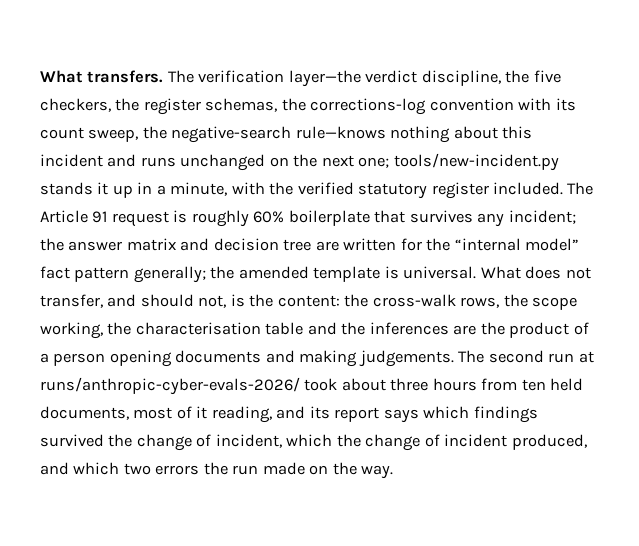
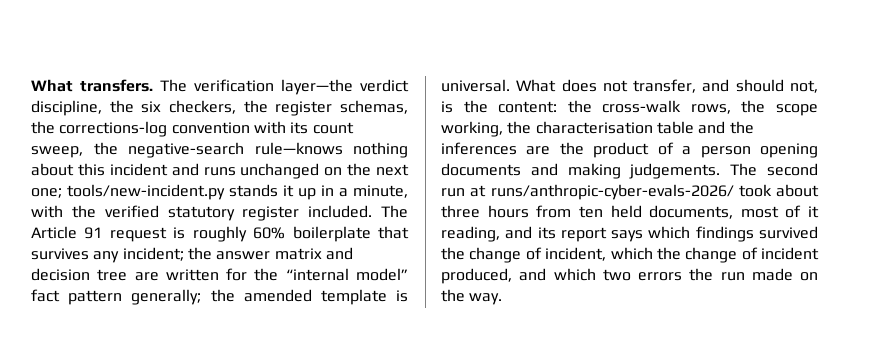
- The verification layer—the verdict discipline, the five checkers, the register schemas, the corrections-log convention with its count sweep, the negative-search rule—knows nothing about this incident and runs unchanged on the next one; tools/new-incident.py stands it up in a minute, with the verified statutory register included.
+ The verification layer—the verdict discipline, the six checkers, the register schemas, the corrections-log convention with its count sweep, the negative-search rule—knows nothing about this incident and runs unchanged on the next one; tools/new-incident.py stands it up in a minute, with the verified statutory register included.

